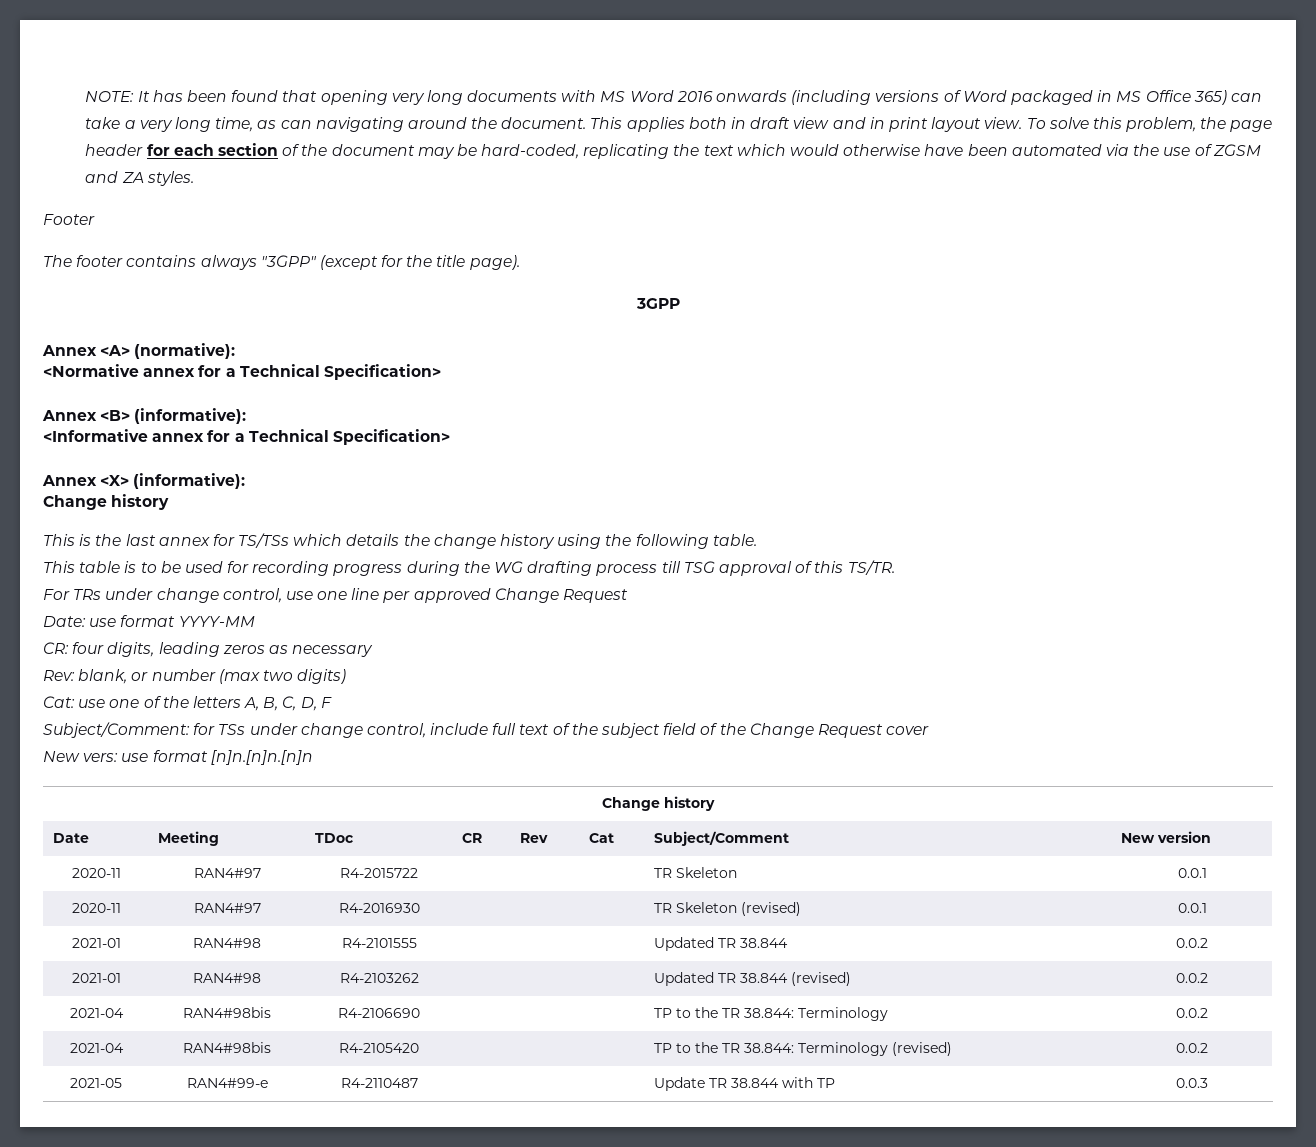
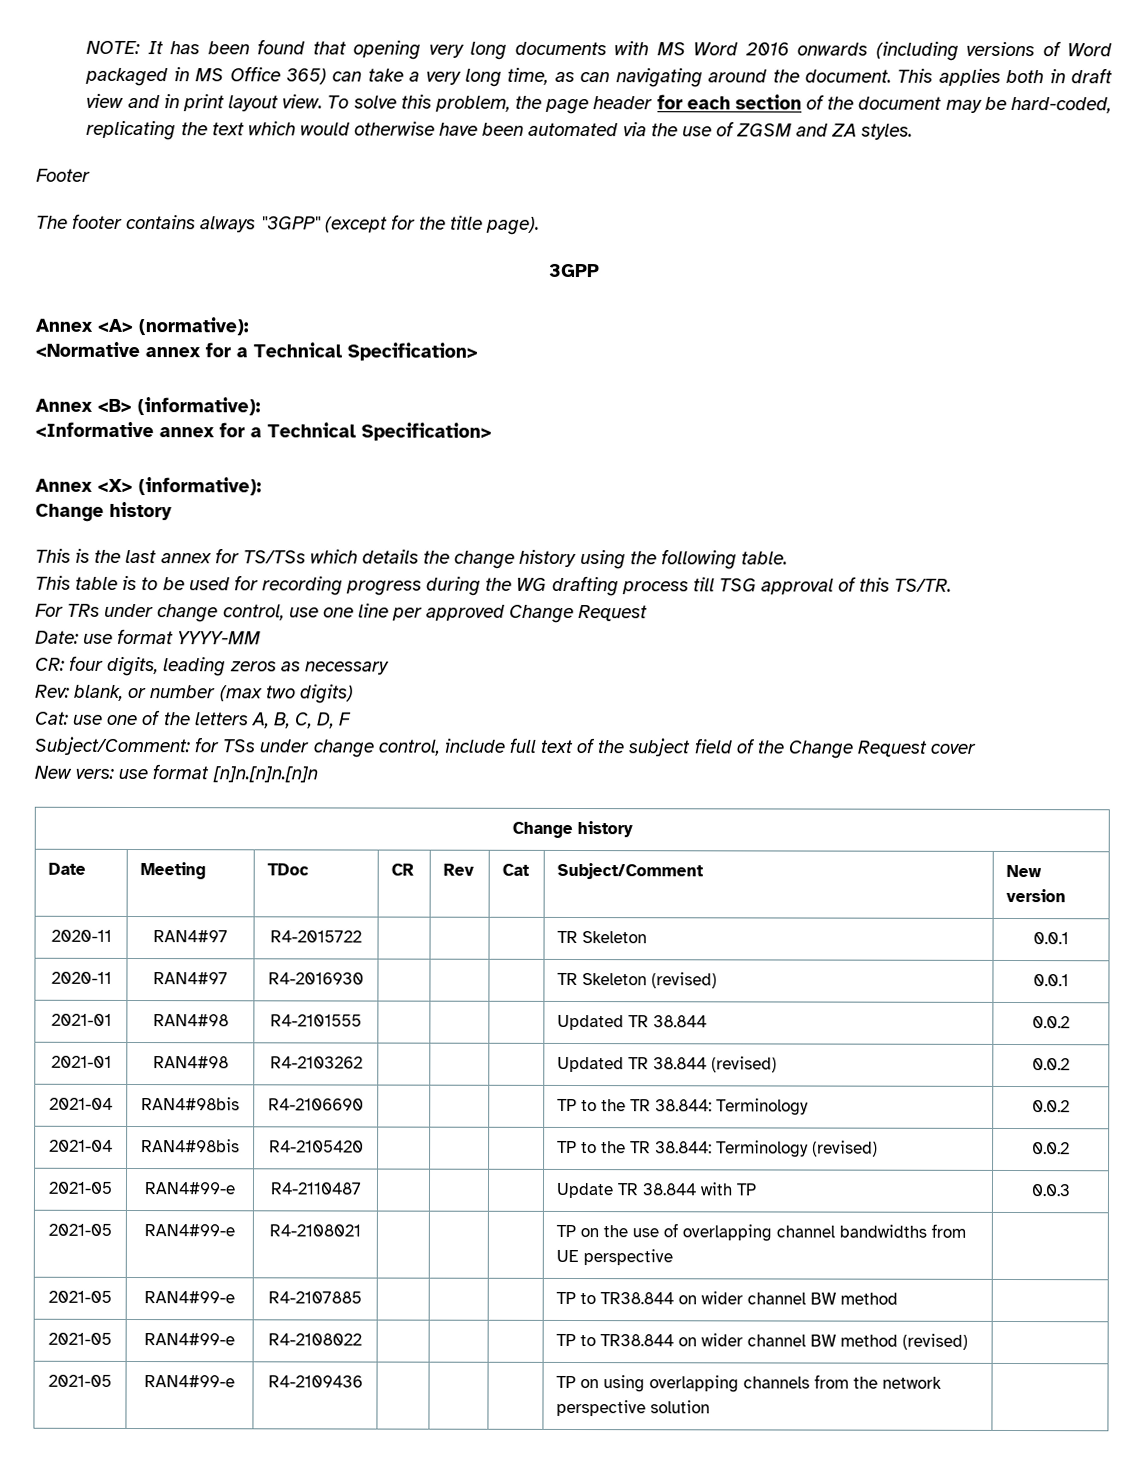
+ 2021-05 | RAN4#99-e | R4-2108021 | | | | TP on the use of overlapping channel bandwidths from UE perspective |
+ 2021-05 | RAN4#99-e | R4-2107885 | | | | TP to TR38.844 on wider channel BW method |
+ 2021-05 | RAN4#99-e | R4-2108022 | | | | TP to TR38.844 on wider channel BW method (revised) |
+ 2021-05 | RAN4#99-e | R4-2109436 | | | | TP on using overlapping channels from the network perspective solution |

